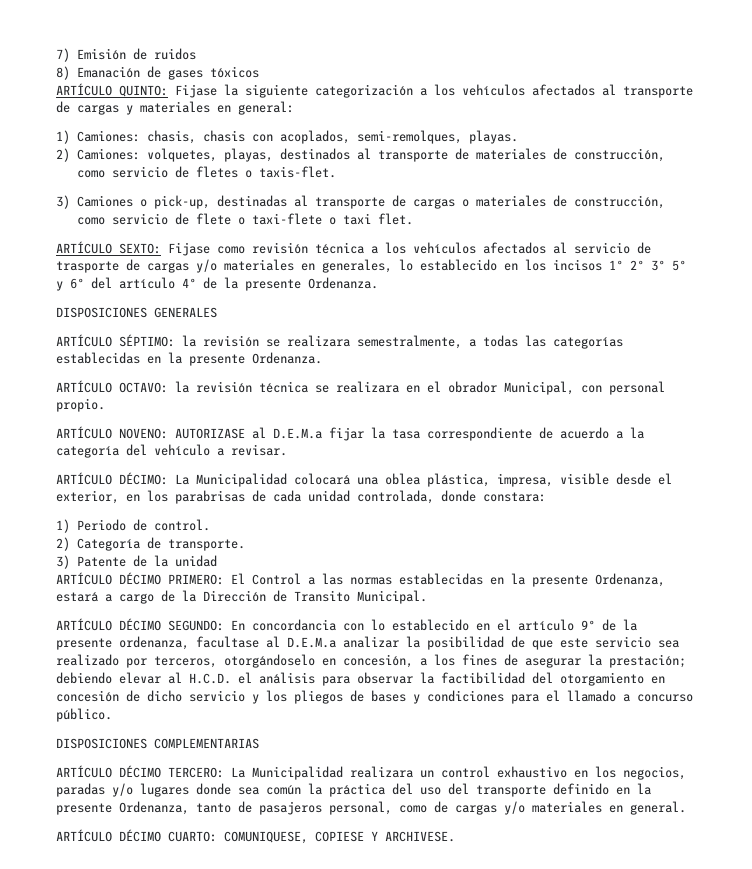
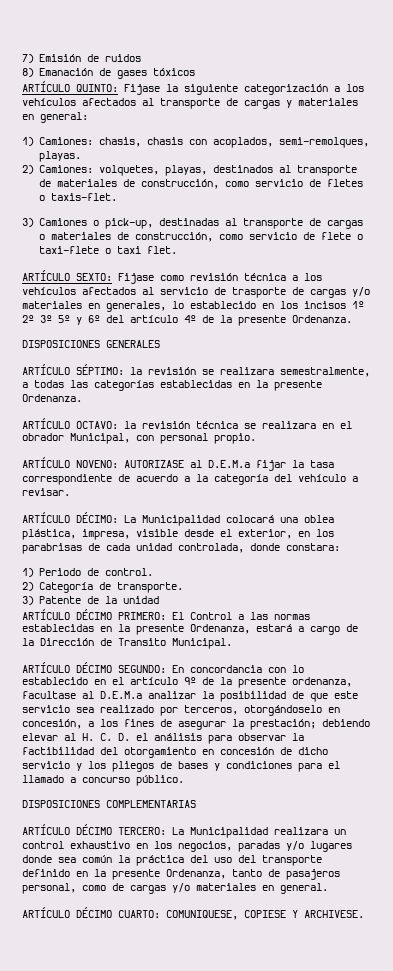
- debiendo elevar al H.C.D. el análisis para observar la factibilidad del otorgamiento en concesión de dicho servicio y los pliegos de bases y condiciones para el llamado a concurso público.
+ debiendo elevar al H. C. D. el análisis para observar la factibilidad del otorgamiento en concesión de dicho servicio y los pliegos de bases y condiciones para el llamado a concurso público.

